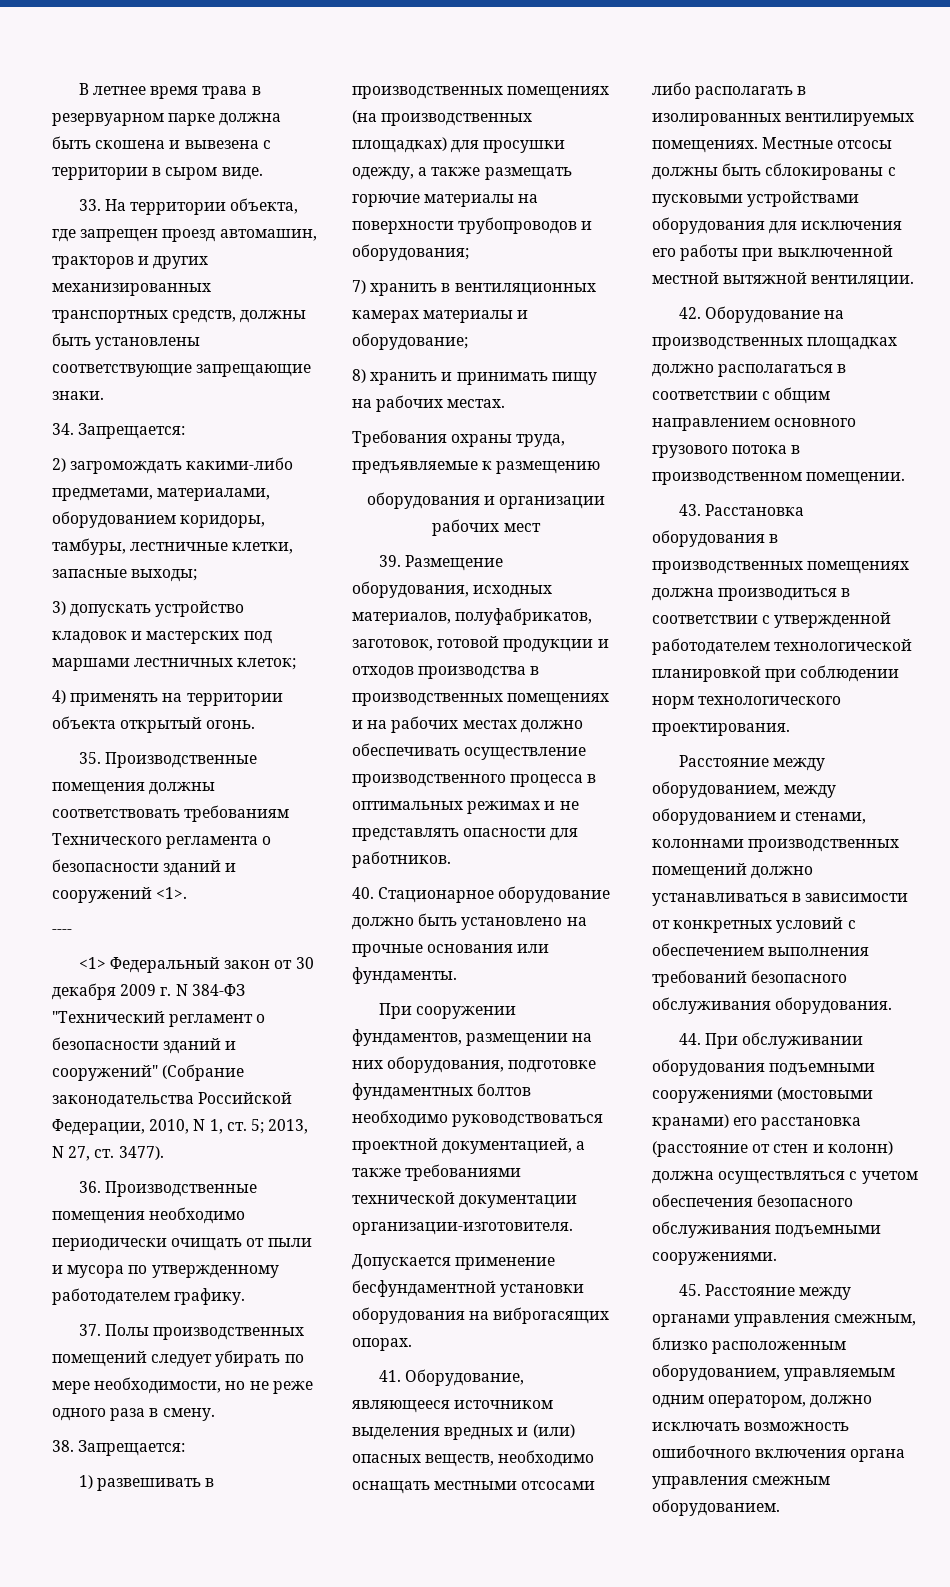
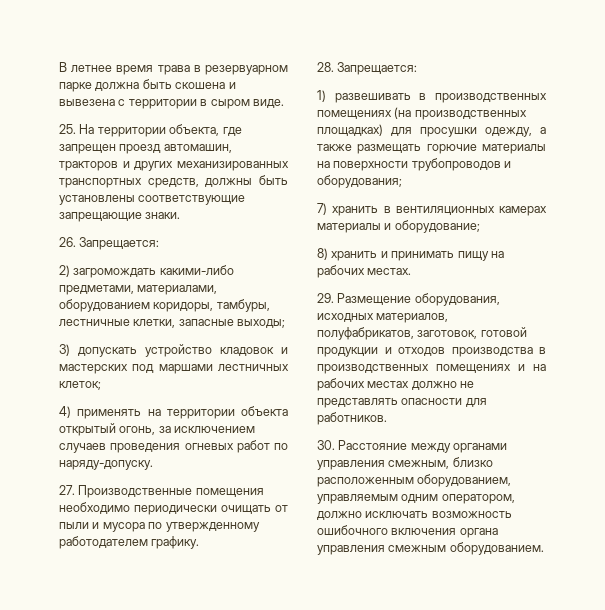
- 33. На территории объекта, где запрещен проезд автомашин, тракторов и других механизированных транспортных средств, должны быть установлены соответствующие запрещающие знаки.
+ 25. На территории объекта, где запрещен проезд автомашин, тракторов и других механизированных транспортных средств, должны быть установлены соответствующие запрещающие знаки.
- 34. Запрещается:
+ 26. Запрещается:
- 4) применять на территории объекта открытый огонь.
- 35. Производственные помещения должны соответствовать требованиям Технического регламента о безопасности зданий и сооружений <1>.
- ----
- <1> Федеральный закон от 30 декабря 2009 г. N 384-ФЗ "Технический регламент о безопасности зданий и сооружений" (Собрание законодательства Российской Федерации, 2010, N 1, ст. 5; 2013, N 27, ст. 3477).
- 36. Производственные помещения необходимо периодически очищать от пыли и мусора по утвержденному работодателем графику.
+ 4) применять на территории объекта открытый огонь, за исключением случаев проведения огневых работ по наряду-допуску.
+ 27. Производственные помещения необходимо периодически очищать от пыли и мусора по утвержденному работодателем графику.
- 37. Полы производственных помещений следует убирать по мере необходимости, но не реже одного раза в смену.
- 38. Запрещается:
+ 28. Запрещается:
- Требования охраны труда, предъявляемые к размещению
- оборудования и организации рабочих мест
- 39. Размещение оборудования, исходных материалов, полуфабрикатов, заготовок, готовой продукции и отходов производства в производственных помещениях и на рабочих местах должно обеспечивать осуществление производственного процесса в оптимальных режимах и не представлять опасности для работников.
+ 29. Размещение оборудования, исходных материалов, полуфабрикатов, заготовок, готовой продукции и отходов производства в производственных помещениях и на рабочих местах должно не представлять опасности для работников.
- 40. Стационарное оборудование должно быть установлено на прочные основания или фундаменты.
- При сооружении фундаментов, размещении на них оборудования, подготовке фундаментных болтов необходимо руководствоваться проектной документацией, а также требованиями технической документации организации-изготовителя.
- Допускается применение бесфундаментной установки оборудования на виброгасящих опорах.
- 41. Оборудование, являющееся источником выделения вредных и (или) опасных веществ, необходимо оснащать местными отсосами либо располагать в изолированных вентилируемых помещениях. Местные отсосы должны быть сблокированы с пусковыми устройствами оборудования для исключения его работы при выключенной местной вытяжной вентиляции.
- 42. Оборудование на производственных площадках должно располагаться в соответствии с общим направлением основного грузового потока в производственном помещении.
- 43. Расстановка оборудования в производственных помещениях должна производиться в соответствии с утвержденной работодателем технологической планировкой при соблюдении норм технологического проектирования.
- Расстояние между оборудованием, между оборудованием и стенами, колоннами производственных помещений должно устанавливаться в зависимости от конкретных условий с обеспечением выполнения требований безопасного обслуживания оборудования.
- 44. При обслуживании оборудования подъемными сооружениями (мостовыми кранами) его расстановка (расстояние от стен и колонн) должна осуществляться с учетом обеспечения безопасного обслуживания подъемными сооружениями.
- 45. Расстояние между органами управления смежным, близко расположенным оборудованием, управляемым одним оператором, должно исключать возможность ошибочного включения органа управления смежным оборудованием.
+ 30. Расстояние между органами управления смежным, близко расположенным оборудованием, управляемым одним оператором, должно исключать возможность ошибочного включения органа управления смежным оборудованием.

